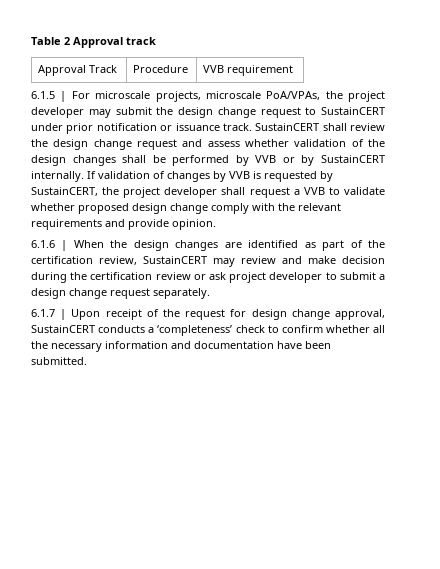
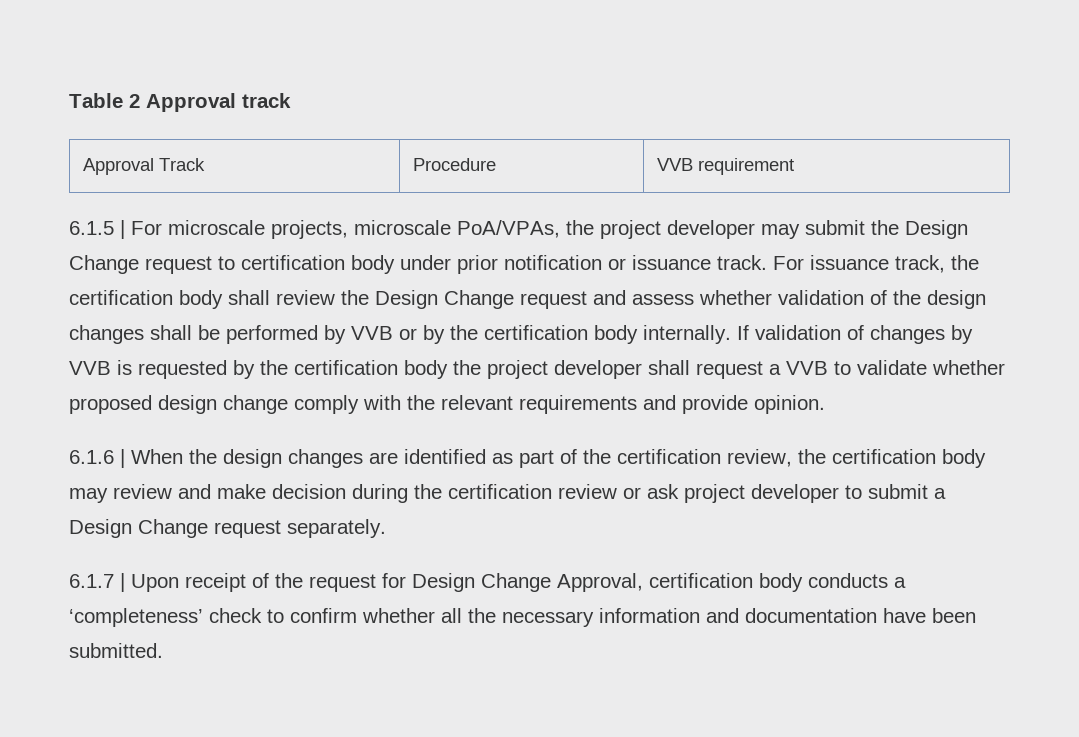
- 6.1.5 | For microscale projects, microscale PoA/VPAs, the project developer may submit the design change request to SustainCERT under prior notification or issuance track.
+ 6.1.5 | For microscale projects, microscale PoA/VPAs, the project developer may submit the Design Change request to certification body under prior notification or issuance track.
- SustainCERT shall review the design change request and assess whether validation of the design changes shall be performed by VVB or by SustainCERT internally.
+ For issuance track, the certification body shall review the Design Change request and assess whether validation of the design changes shall be performed by VVB or by the certification body internally.
- If validation of changes by VVB is requested by SustainCERT, the project developer shall request a VVB to validate whether proposed design change comply with the relevant requirements and provide opinion.
+ If validation of changes by VVB is requested by the certification body the project developer shall request a VVB to validate whether proposed design change comply with the relevant requirements and provide opinion.
- 6.1.6 | When the design changes are identified as part of the certification review, SustainCERT may review and make decision during the certification review or ask project developer to submit a design change request separately.
+ 6.1.6 | When the design changes are identified as part of the certification review, the certification body may review and make decision during the certification review or ask project developer to submit a Design Change request separately.
- 6.1.7 | Upon receipt of the request for design change approval, SustainCERT conducts a ‘completeness’ check to confirm whether all the necessary information and documentation have been submitted.
+ 6.1.7 | Upon receipt of the request for Design Change Approval, certification body conducts a ‘completeness’ check to confirm whether all the necessary information and documentation have been submitted.

